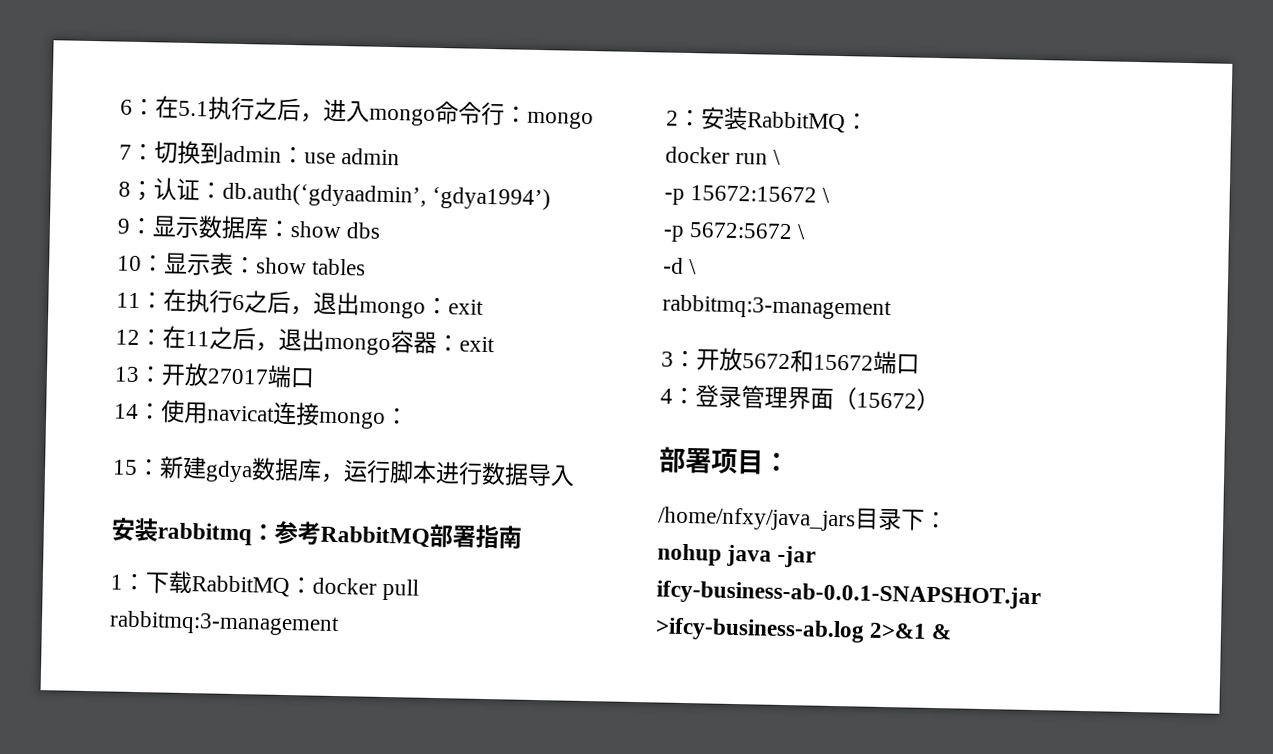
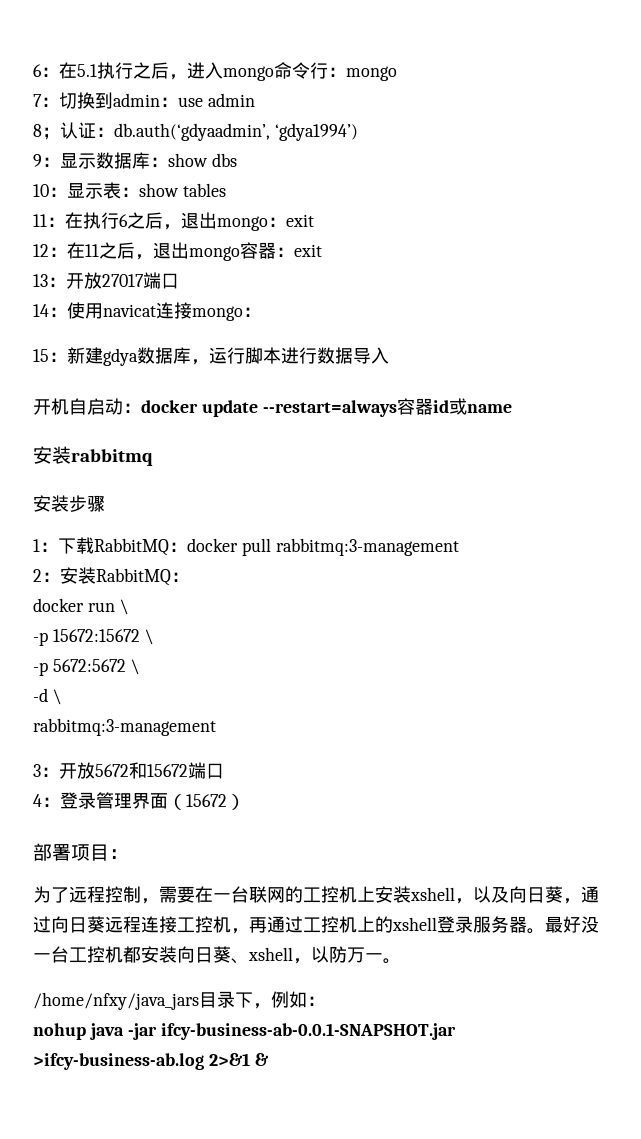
- 安装rabbitmq：参考RabbitMQ部署指南
+ 开机自启动：docker update --restart=always容器id或name
+ 安装rabbitmq
+ 安装步骤
+ 为了远程控制，需要在一台联网的工控机上安装xshell，以及向日葵，通过向日葵远程连接工控机，再通过工控机上的xshell登录服务器。最好没一台工控机都安装向日葵、xshell，以防万一。
- /home/nfxy/java_jars目录下：
+ /home/nfxy/java_jars目录下，例如：

